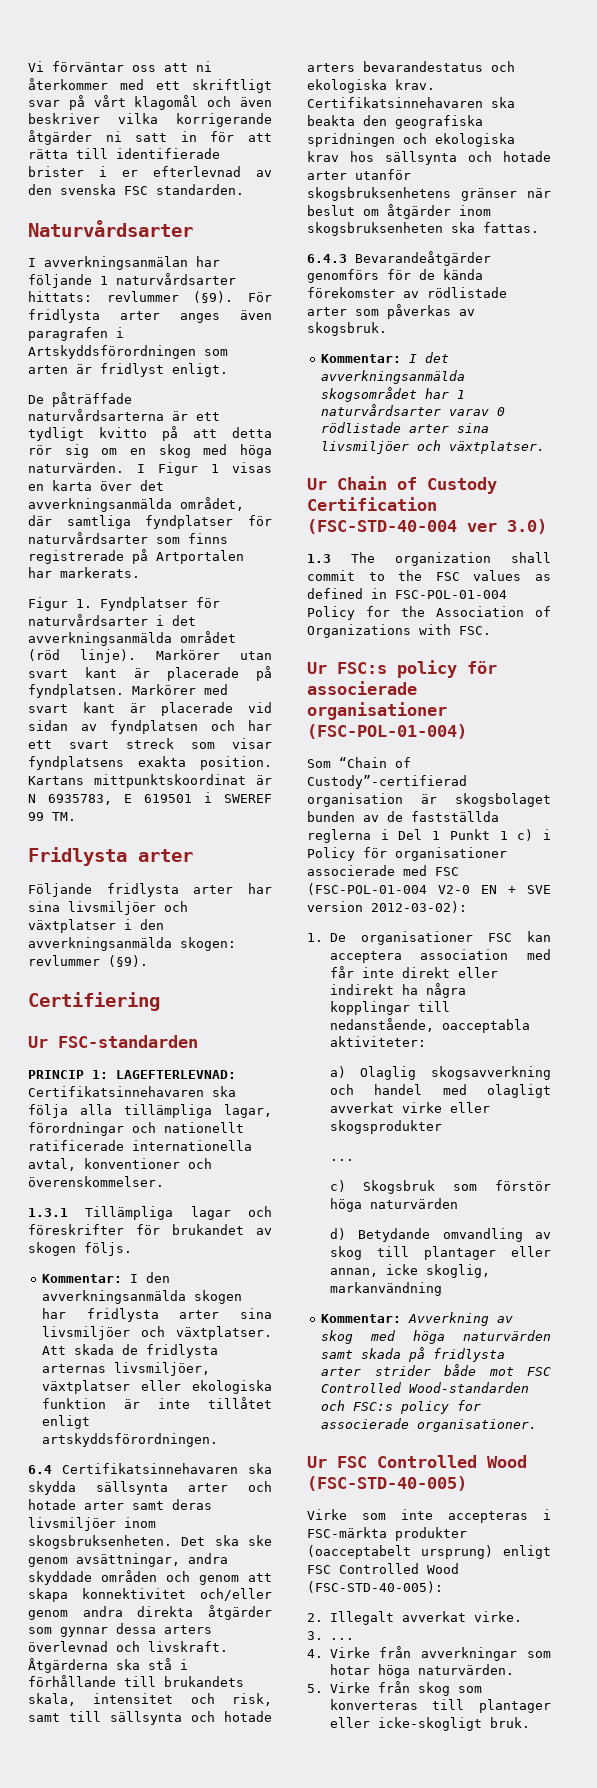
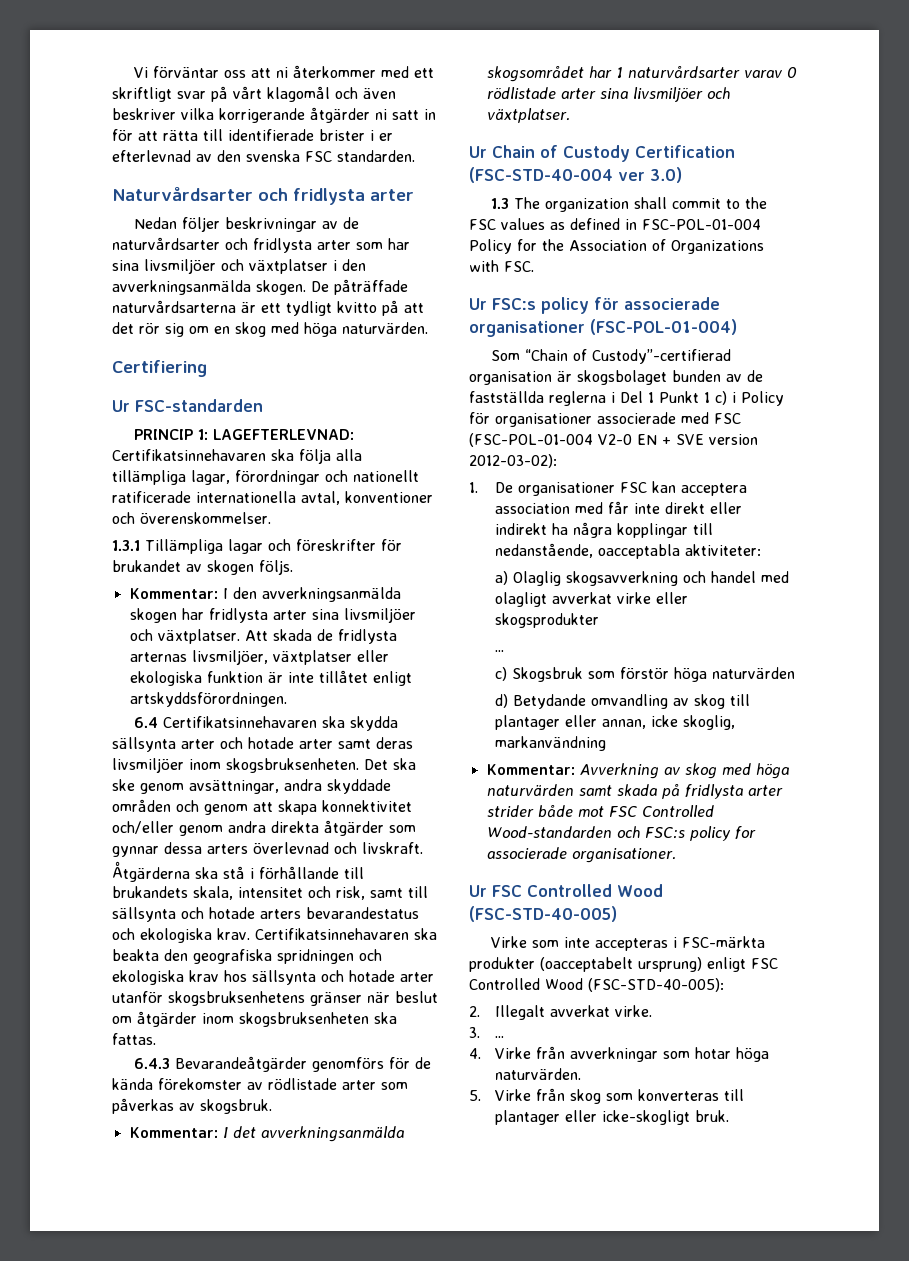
- Naturvårdsarter
- I avverkningsanmälan har följande 1 naturvårdsarter hittats: revlummer (§9). För fridlysta arter anges även paragrafen i Artskyddsförordningen som arten är fridlyst enligt.
- De påträffade naturvårdsarterna är ett tydligt kvitto på att detta rör sig om en skog med höga naturvärden. I Figur 1 visas en karta över det avverkningsanmälda området, där samtliga fyndplatser för naturvårdsarter som finns registrerade på Artportalen har markerats.
- Figur 1. Fyndplatser för naturvårdsarter i det avverkningsanmälda området (röd linje). Markörer utan svart kant är placerade på fyndplatsen. Markörer med svart kant är placerade vid sidan av fyndplatsen och har ett svart streck som visar fyndplatsens exakta position. Kartans mittpunktskoordinat är N 6935783, E 619501 i SWEREF 99 TM.
- Fridlysta arter
- Följande fridlysta arter har sina livsmiljöer och växtplatser i den avverkningsanmälda skogen: revlummer (§9).
+ Naturvårdsarter och fridlysta arter
+ Nedan följer beskrivningar av de naturvårdsarter och fridlysta arter som har sina livsmiljöer och växtplatser i den avverkningsanmälda skogen. De påträffade naturvårdsarterna är ett tydligt kvitto på att det rör sig om en skog med höga naturvärden.

